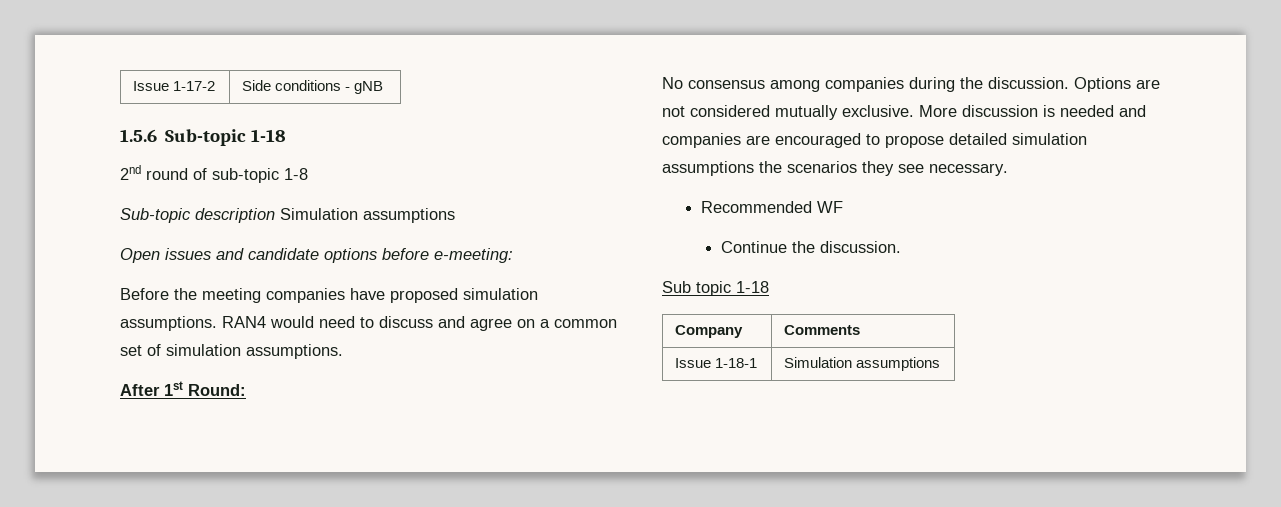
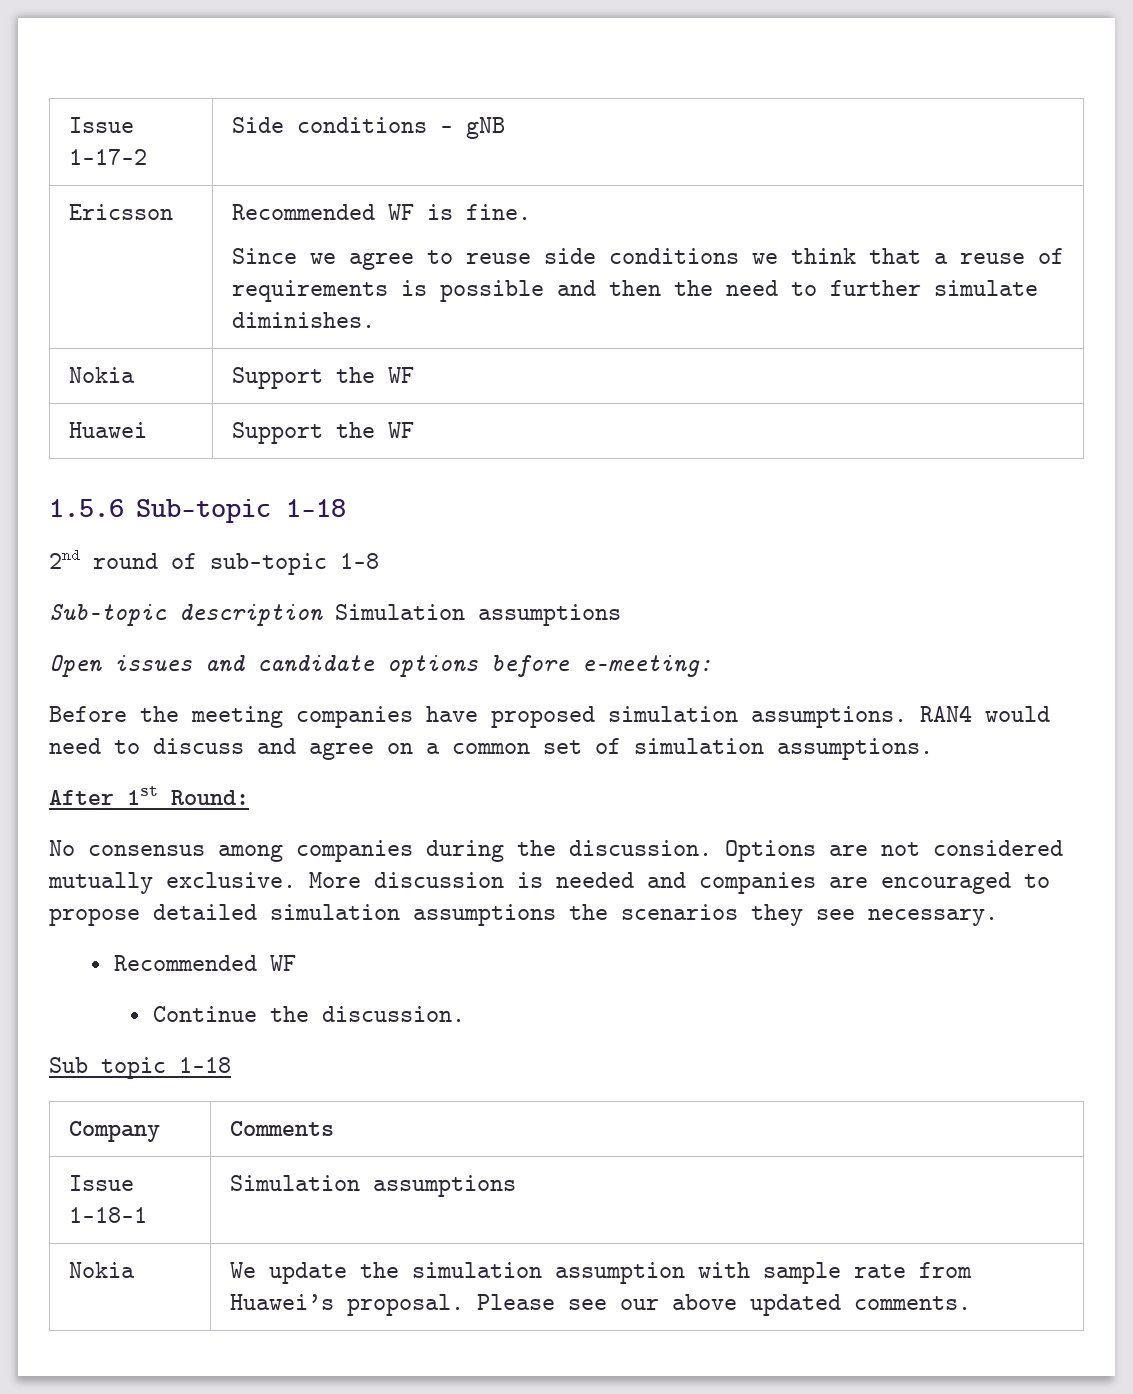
+ Ericsson | Recommended WF is fine.
+ Since we agree to reuse side conditions we think that a reuse of requirements is possible and then the need to further simulate diminishes.
+ Nokia | Support the WF
+ Huawei | Support the WF
+ Nokia | We update the simulation assumption with sample rate from Huawei’s proposal. Please see our above updated comments.

